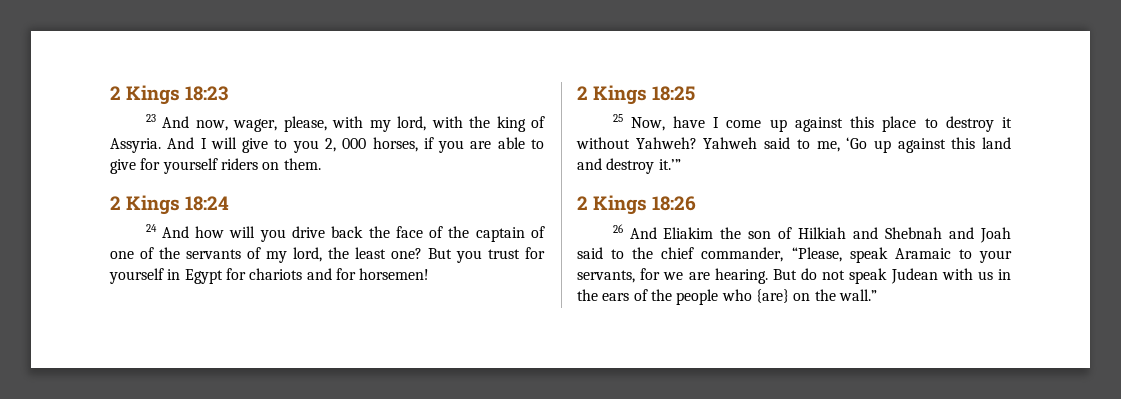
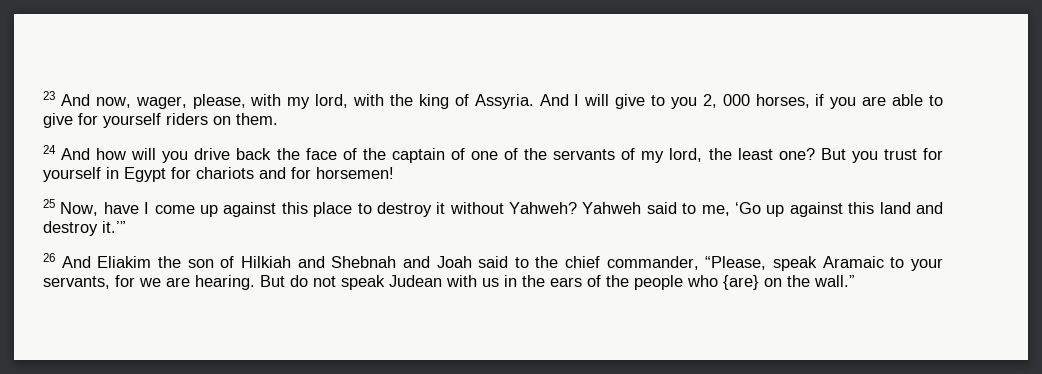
- 2 Kings 18:23
- 2 Kings 18:24
- 2 Kings 18:25
- 2 Kings 18:26

